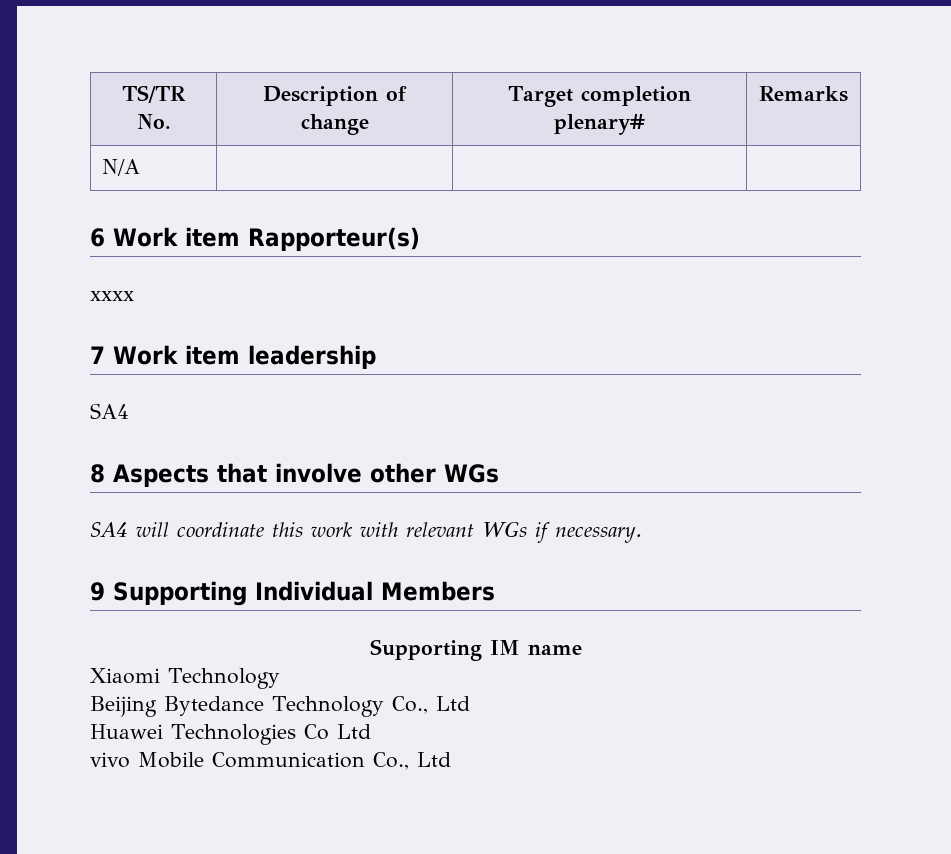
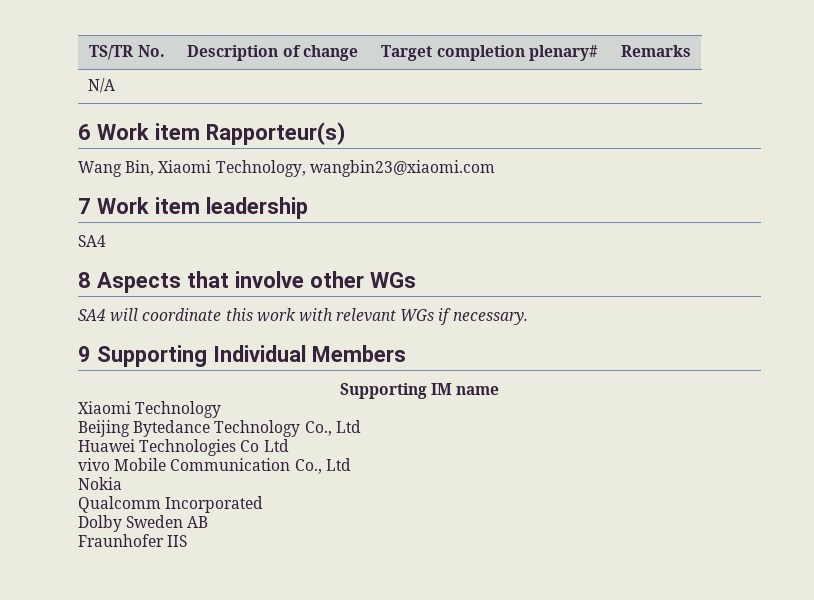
- xxxx
+ Wang Bin, Xiaomi Technology, wangbin23@xiaomi.com
+ Nokia
+ Qualcomm Incorporated
+ Dolby Sweden AB
+ Fraunhofer IIS

